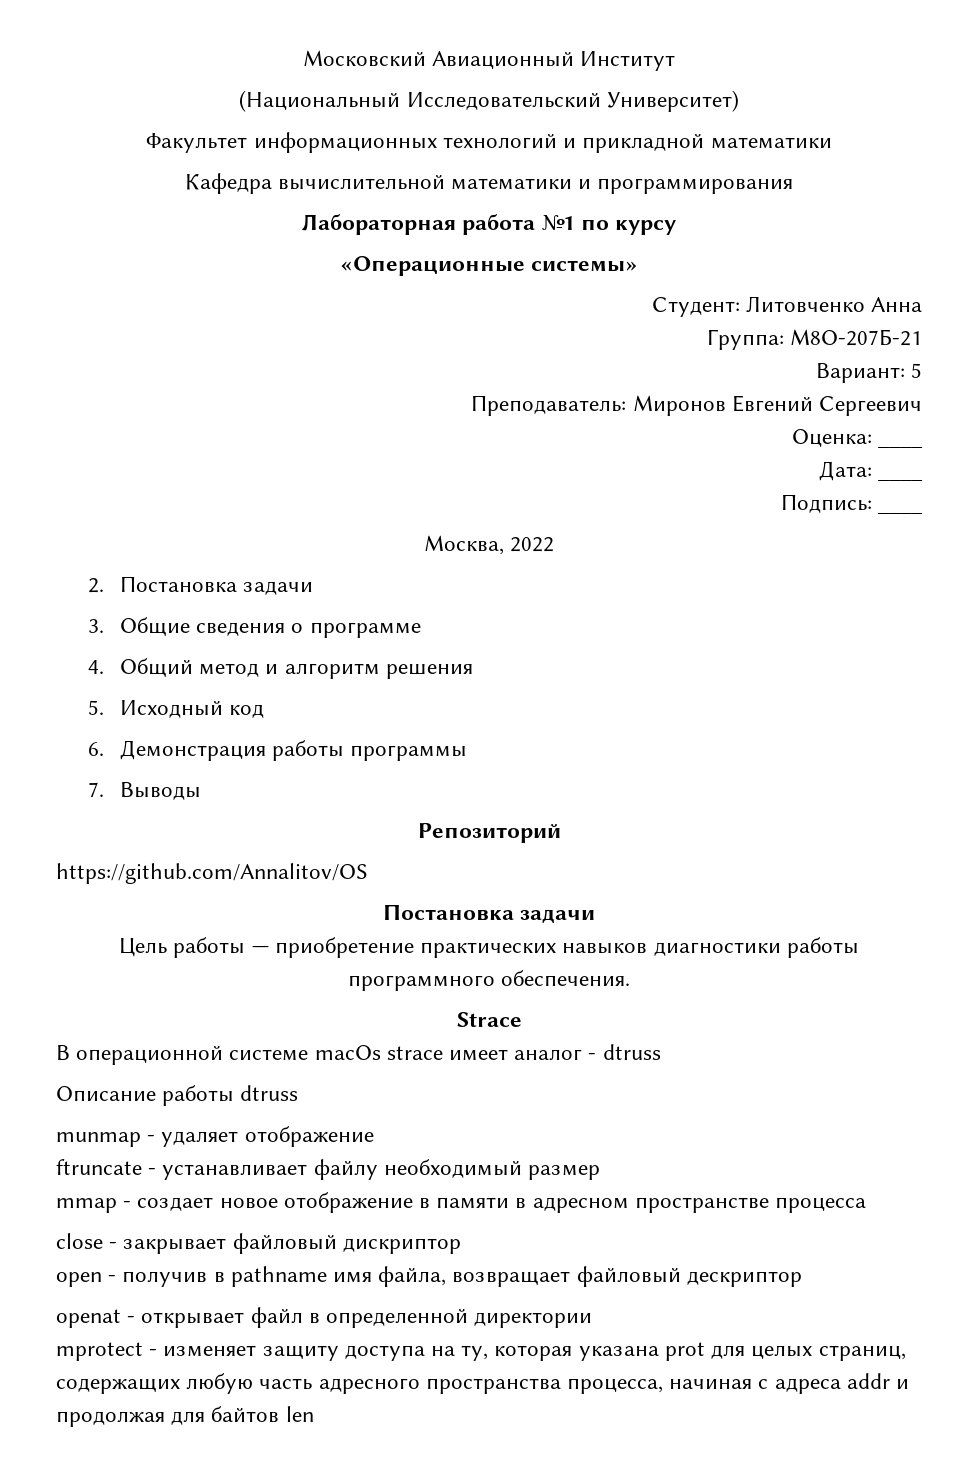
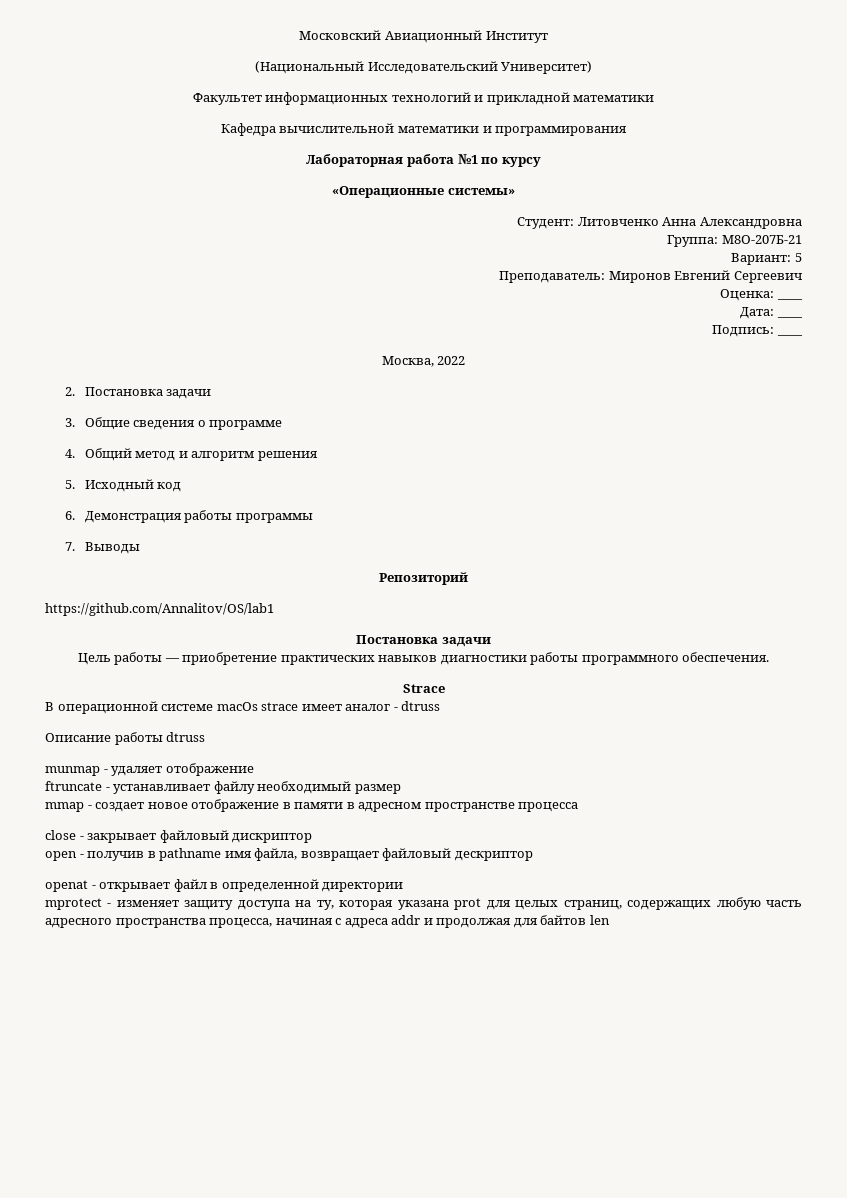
- Студент: Литовченко Анна
+ Студент: Литовченко Анна Александровна
- https://github.com/Annalitov/OS
+ https://github.com/Annalitov/OS/lab1

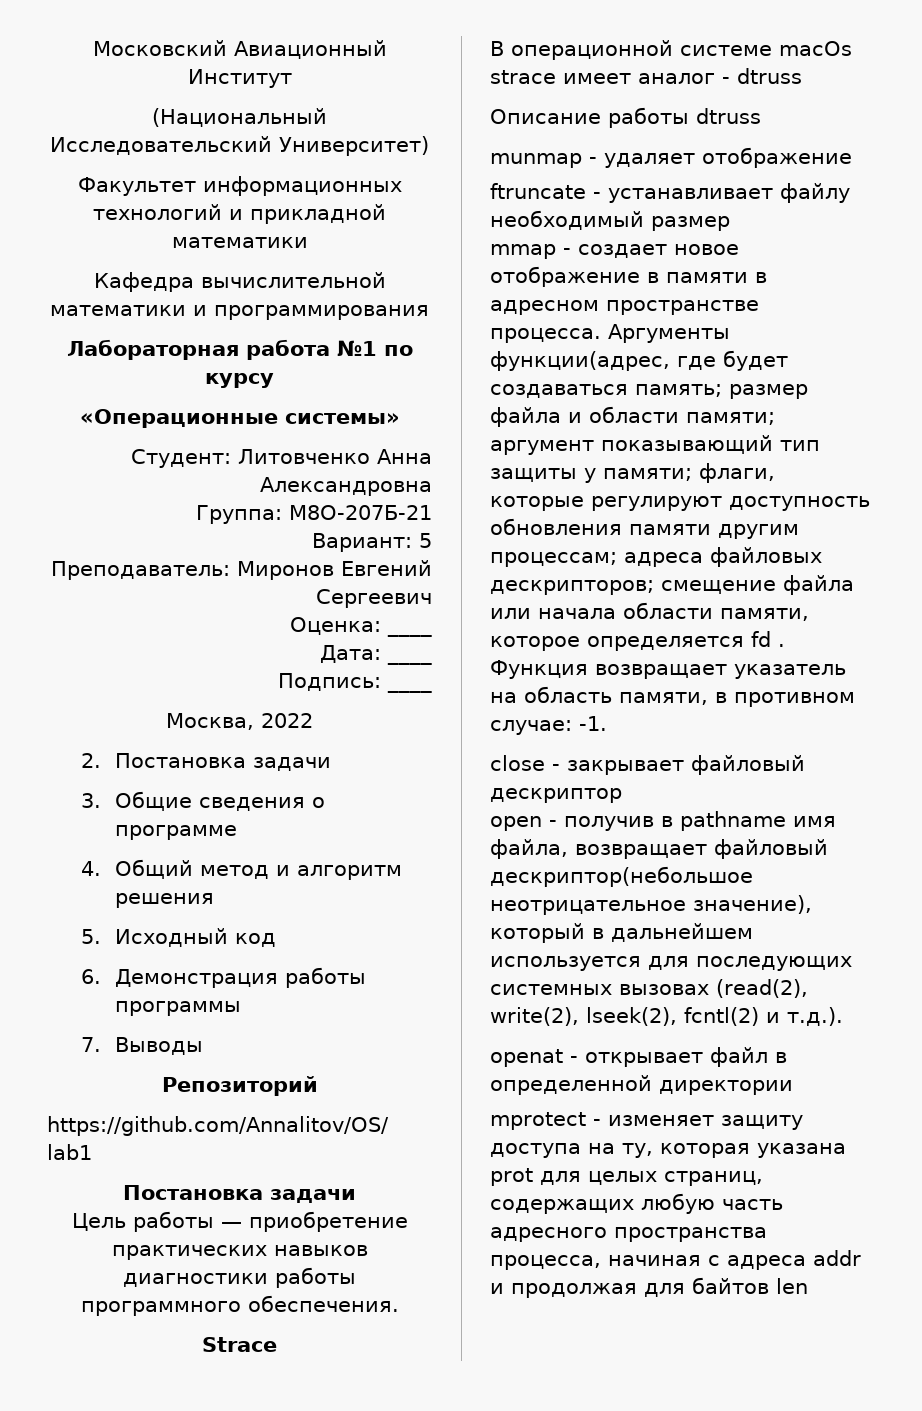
- mmap - создает новое отображение в памяти в адресном пространстве процесса
+ mmap - создает новое отображение в памяти в адресном пространстве процесса. Аргументы функции(адрес, где будет создаваться память; размер файла и области памяти; аргумент показывающий тип защиты у памяти; флаги, которые регулируют доступность обновления памяти другим процессам; адреса файловых дескрипторов; смещение файла или начала области памяти, которое определяется fd . Функция возвращает указатель на область памяти, в противном случае: -1.
- close - закрывает файловый дискриптор
+ close - закрывает файловый дескриптор
- open - получив в pathname имя файла, возвращает файловый дескриптор
+ open - получив в pathname имя файла, возвращает файловый дескриптор(небольшое неотрицательное значение), который в дальнейшем используется для последующих системных вызовах (read(2), write(2), lseek(2), fcntl(2) и т.д.).

